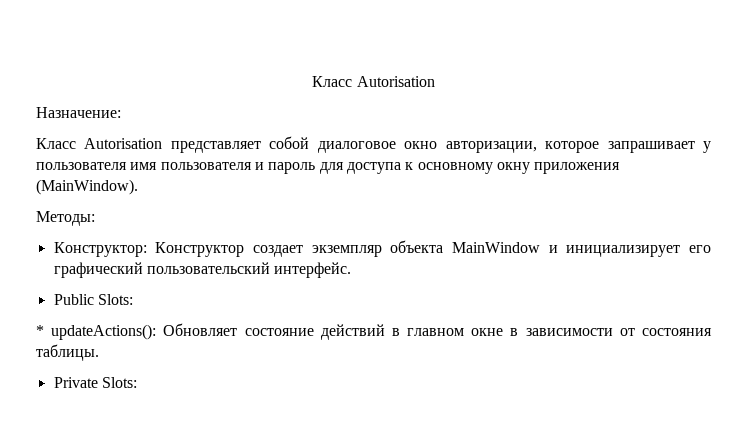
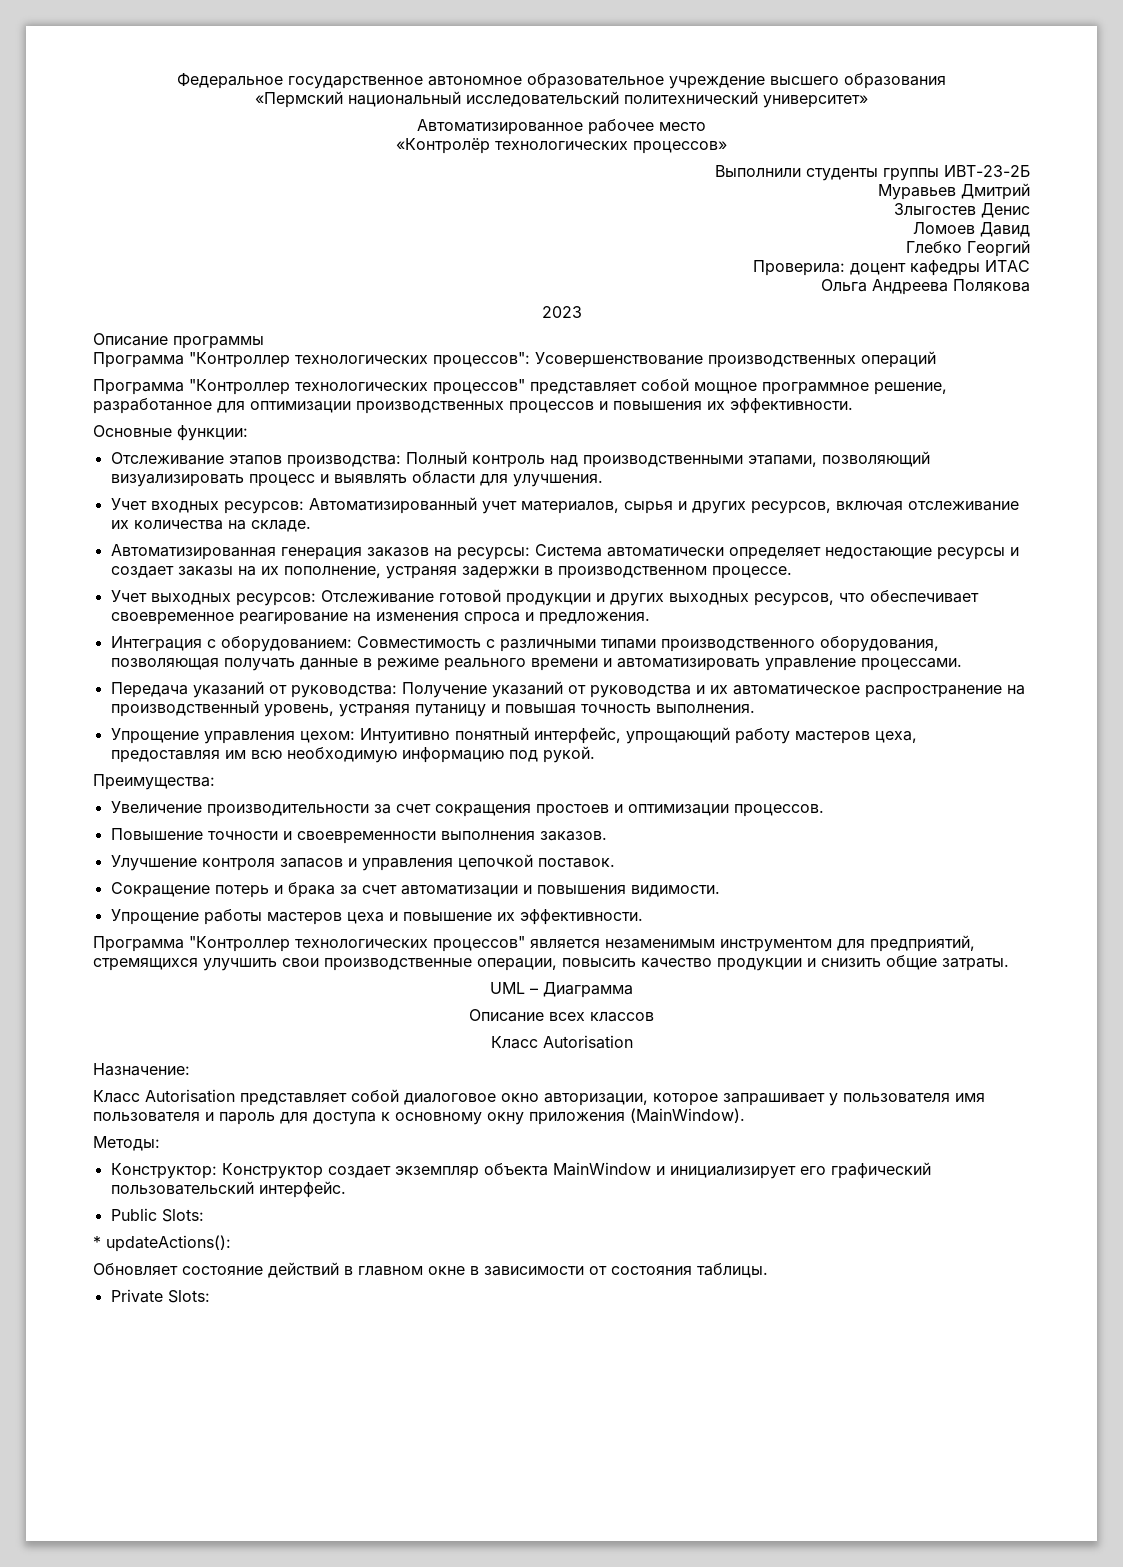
+ Федеральное государственное автономное образовательное учреждение высшего образования
+ «Пермский национальный исследовательский политехнический университет»
+ Автоматизированное рабочее место
+ «Контролёр технологических процессов»
+ Выполнили студенты группы ИВТ-23-2Б
+ Муравьев Дмитрий
+ Злыгостев Денис
+ Ломоев Давид
+ Глебко Георгий
+ Проверила: доцент кафедры ИТАС
+ Ольга Андреева Полякова
+ 2023
+ Описание программы
+ Программа "Контроллер технологических процессов": Усовершенствование производственных операций
+ Программа "Контроллер технологических процессов" представляет собой мощное программное решение, разработанное для оптимизации производственных процессов и повышения их эффективности.
+ Основные функции:
+ Отслеживание этапов производства: Полный контроль над производственными этапами, позволяющий визуализировать процесс и выявлять области для улучшения.
+ Учет входных ресурсов: Автоматизированный учет материалов, сырья и других ресурсов, включая отслеживание их количества на складе.
+ Автоматизированная генерация заказов на ресурсы: Система автоматически определяет недостающие ресурсы и создает заказы на их пополнение, устраняя задержки в производственном процессе.
+ Учет выходных ресурсов: Отслеживание готовой продукции и других выходных ресурсов, что обеспечивает своевременное реагирование на изменения спроса и предложения.
+ Интеграция с оборудованием: Совместимость с различными типами производственного оборудования, позволяющая получать данные в режиме реального времени и автоматизировать управление процессами.
+ Передача указаний от руководства: Получение указаний от руководства и их автоматическое распространение на производственный уровень, устраняя путаницу и повышая точность выполнения.
+ Упрощение управления цехом: Интуитивно понятный интерфейс, упрощающий работу мастеров цеха, предоставляя им всю необходимую информацию под рукой.
+ Преимущества:
+ Увеличение производительности за счет сокращения простоев и оптимизации процессов.
+ Повышение точности и своевременности выполнения заказов.
+ Улучшение контроля запасов и управления цепочкой поставок.
+ Сокращение потерь и брака за счет автоматизации и повышения видимости.
+ Упрощение работы мастеров цеха и повышение их эффективности.
+ Программа "Контроллер технологических процессов" является незаменимым инструментом для предприятий, стремящихся улучшить свои производственные операции, повысить качество продукции и снизить общие затраты.
+ UML – Диаграмма
+ Описание всех классов
- * updateActions(): Обновляет состояние действий в главном окне в зависимости от состояния таблицы.
+ * updateActions():
+ Обновляет состояние действий в главном окне в зависимости от состояния таблицы.

